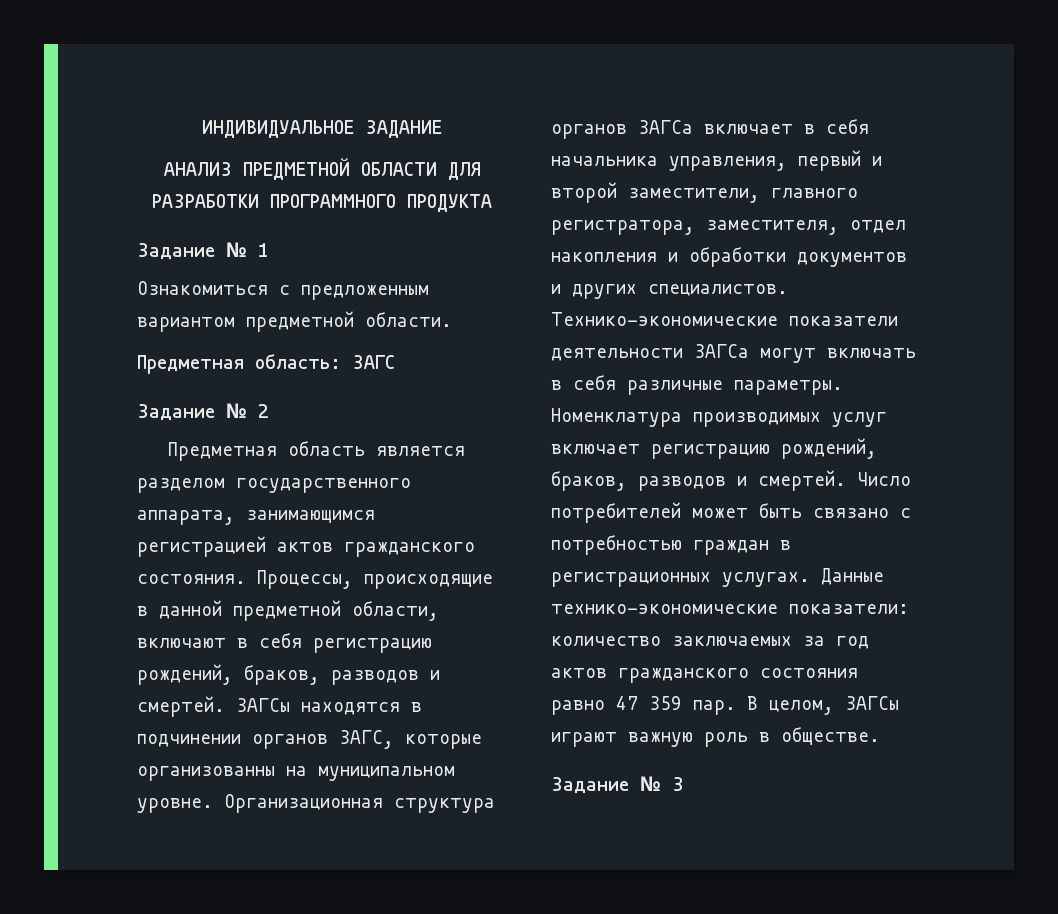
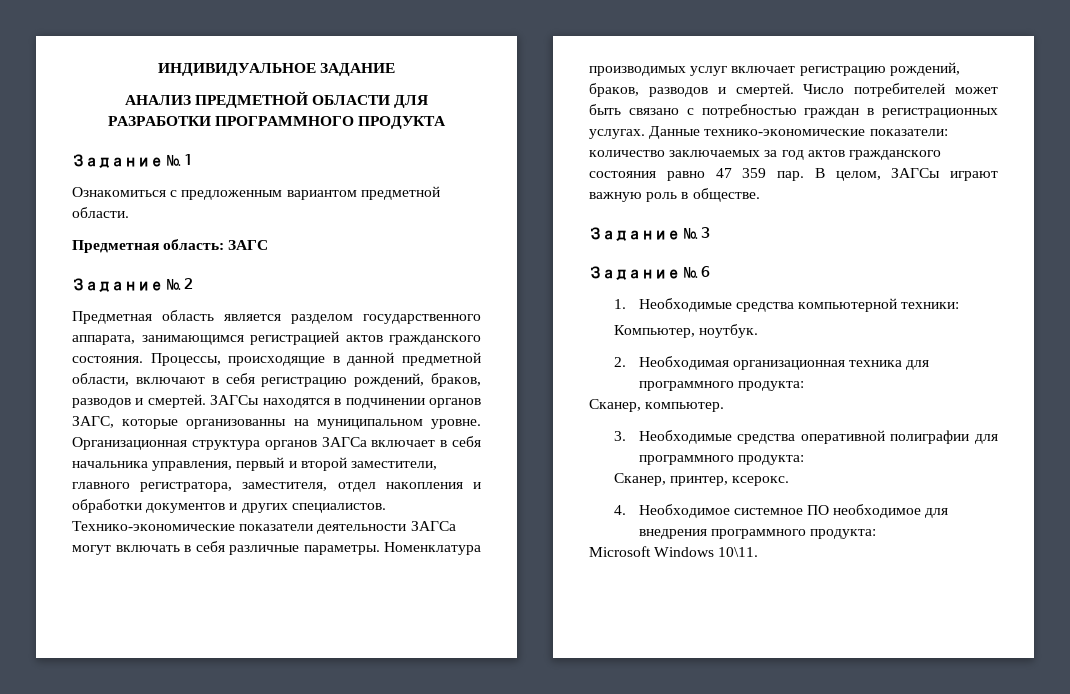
+ Задание № 6
+ 1. Необходимые средства компьютерной техники:
+ Компьютер, ноутбук.
+ 2. Необходимая организационная техника для программного продукта:
+ Сканер, компьютер.
+ 3. Необходимые средства оперативной полиграфии для программного продукта:
+ Сканер, принтер, ксерокс.
+ 4. Необходимое системное ПО необходимое для внедрения программного продукта:
+ Microsoft Windows 10\11.

